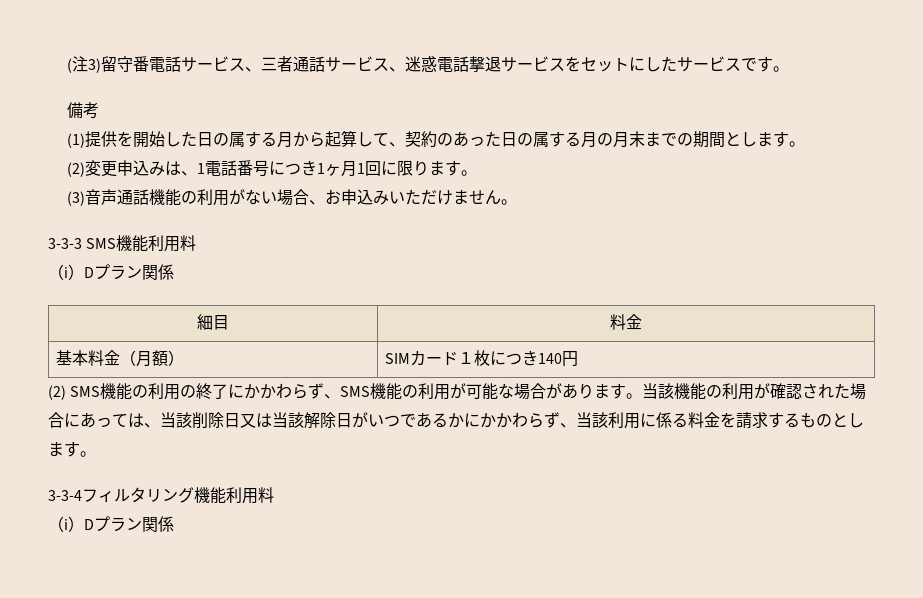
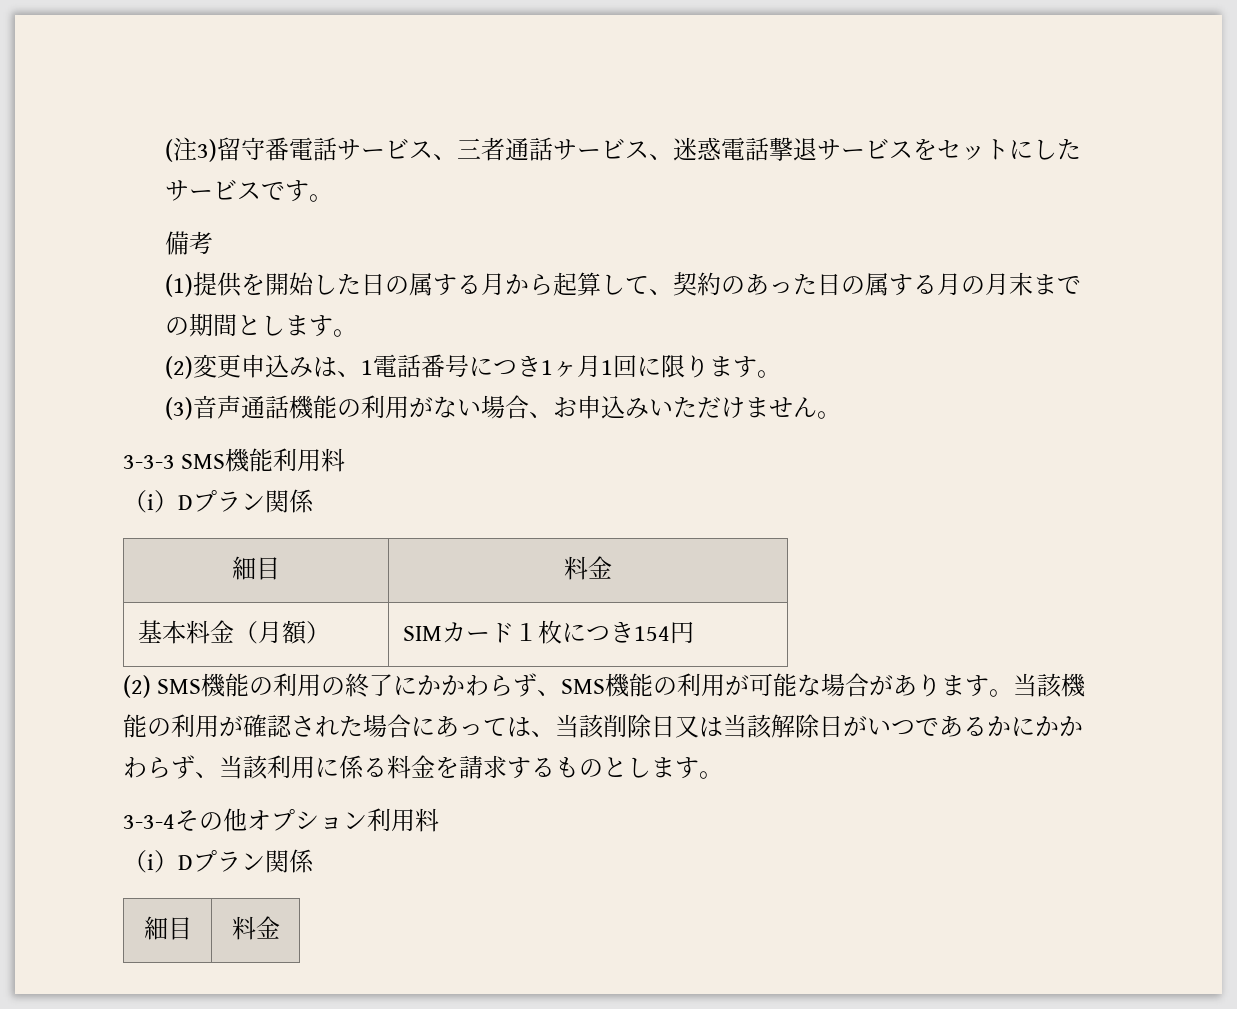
- 基本料金（月額） | SIMカード１枚につき140円
+ 基本料金（月額） | SIMカード１枚につき154円
- 3-3-4フィルタリング機能利用料
+ 3-3-4その他オプション利用料
  （i）Dプラン関係
+ 細目 | 料金

